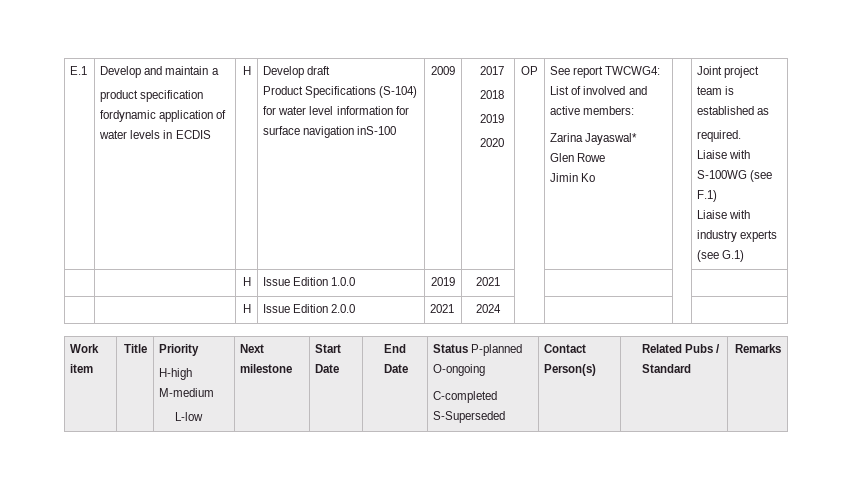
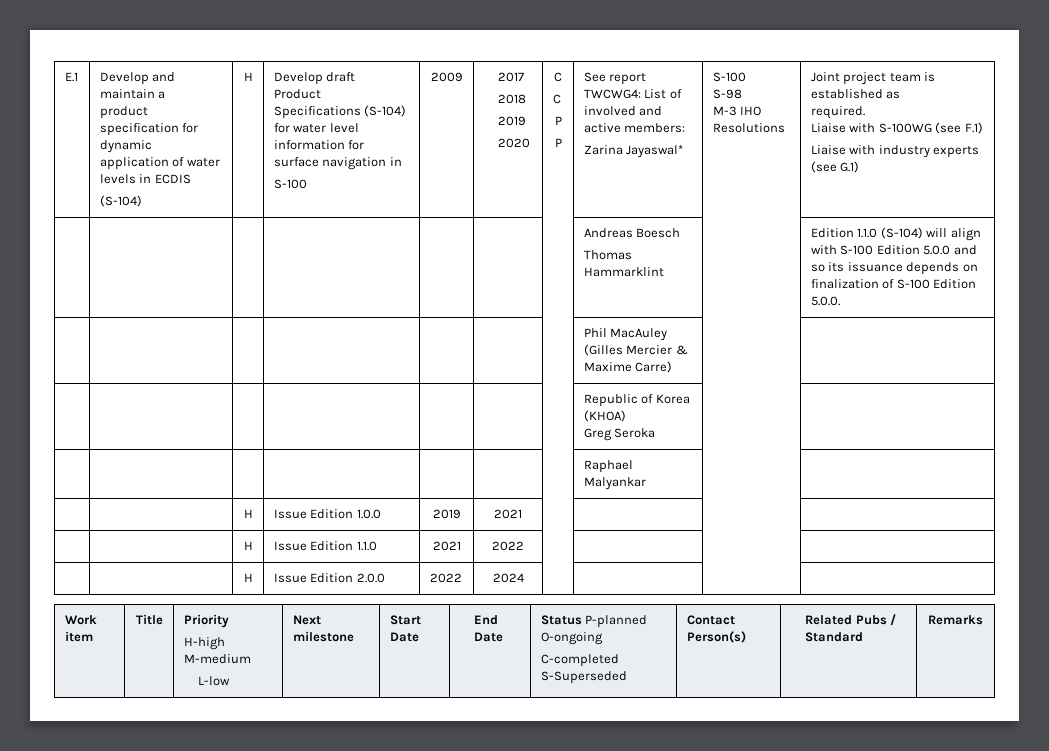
- product specification fordynamic application of water levels in ECDIS
+ product specification for dynamic application of water levels in ECDIS
+ (S-104)
- Product Specifications (S-104) for water level information for surface navigation inS-100
+ Product Specifications (S-104) for water level information for surface navigation in
+ S-100
- 2020 | OP
+ 2020 | C
+ C
+ P
+ P
- Zarina Jayaswal*
- Glen Rowe
- Jimin Ko
+ Zarina Jayaswal* | S-100
+ S-98
+ M-3 IHO Resolutions
+ | | | | | | | Andreas Boesch
+ Thomas Hammarklint | | Edition 1.1.0 (S-104) will align with S-100 Edition 5.0.0 and so its issuance depends on finalization of S-100 Edition 5.0.0.
+ | | | | | | | Phil MacAuley (Gilles Mercier & Maxime Carre) | |
+ | | | | | | | Republic of Korea (KHOA)
+ Greg Seroka | |
+ | | | | | | | Raphael Malyankar | |
+ | | H | Issue Edition 1.1.0 | 2021 | 2022 | | | |
- | | H | Issue Edition 2.0.0 | 2021 | 2024 | | | |
+ | | H | Issue Edition 2.0.0 | 2022 | 2024 | | | |

